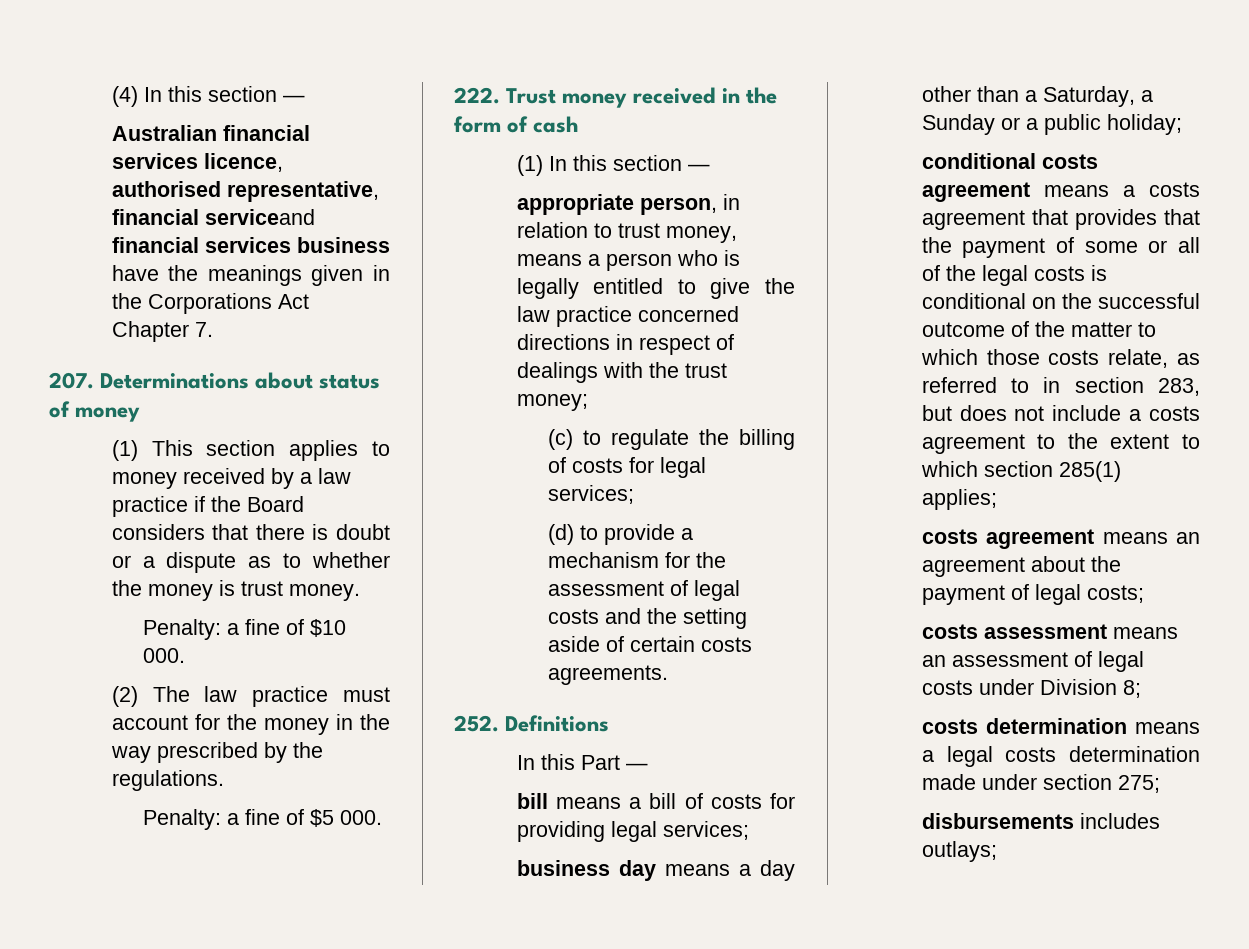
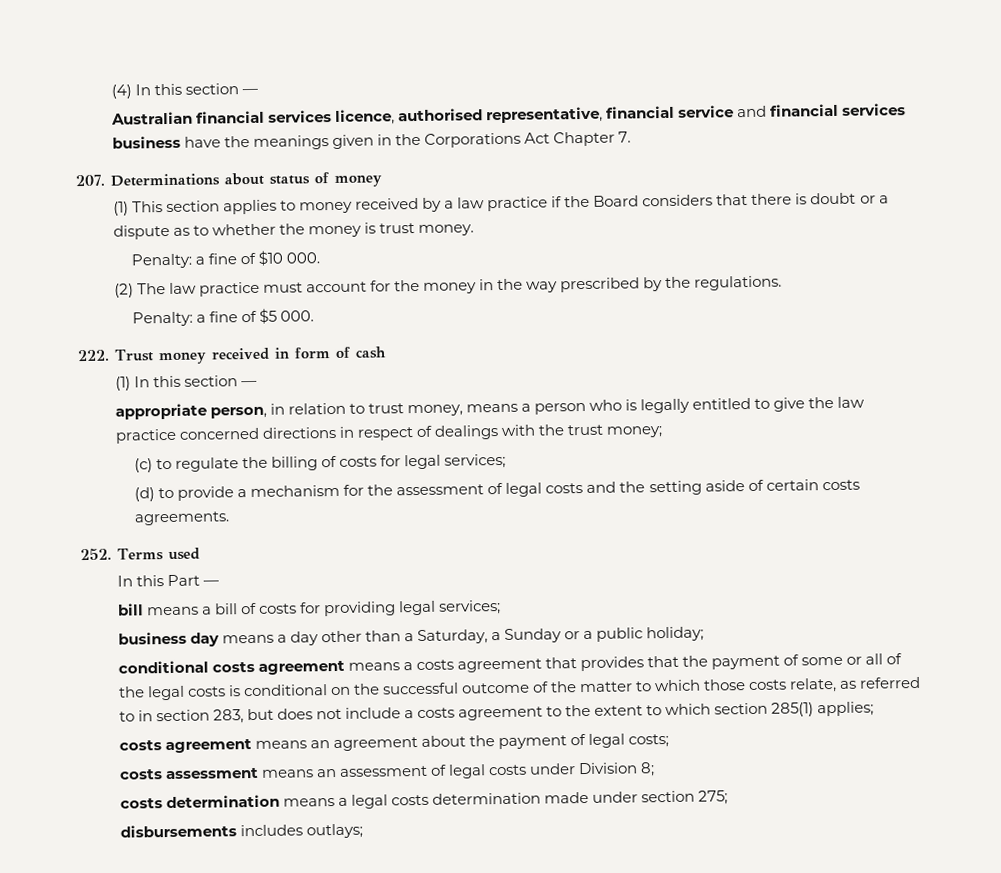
- Australian financial services licence, authorised representative, financial serviceand financial services business have the meanings given in the Corporations Act Chapter 7.
+ Australian financial services licence, authorised representative, financial service and financial services business have the meanings given in the Corporations Act Chapter 7.
- 222. Trust money received in the form of cash
+ 222. Trust money received in form of cash
- 252. Definitions
+ 252. Terms used

